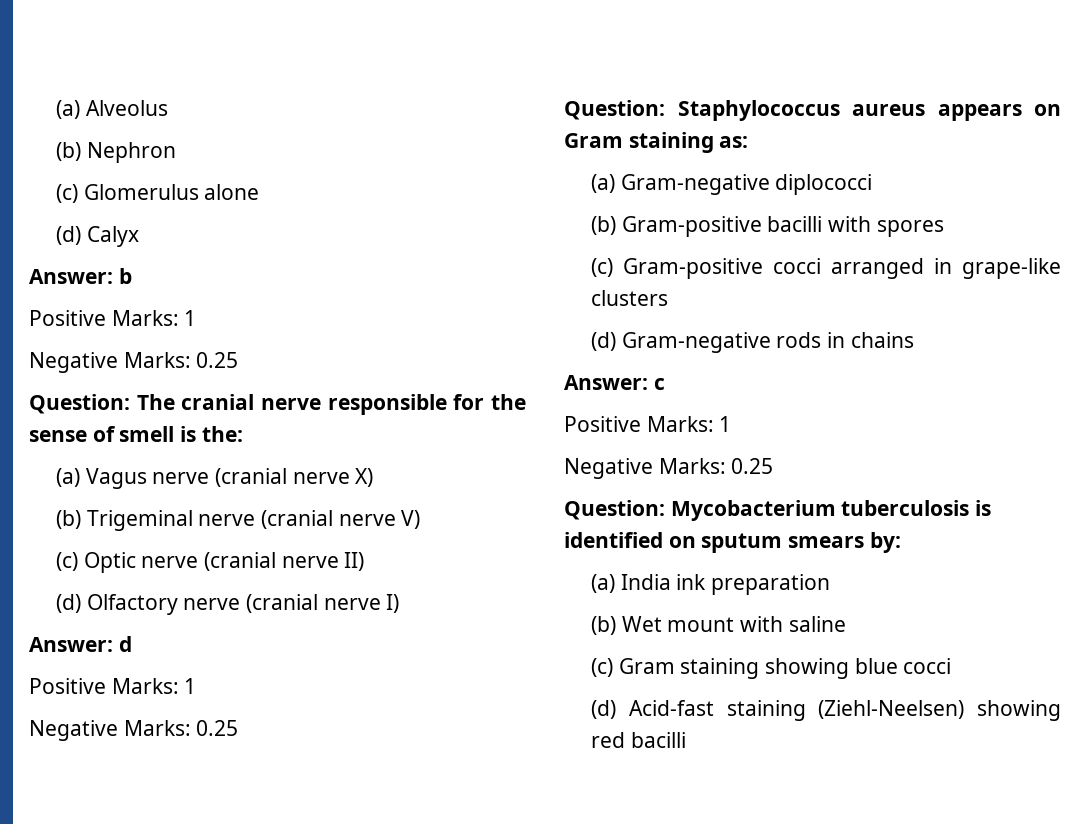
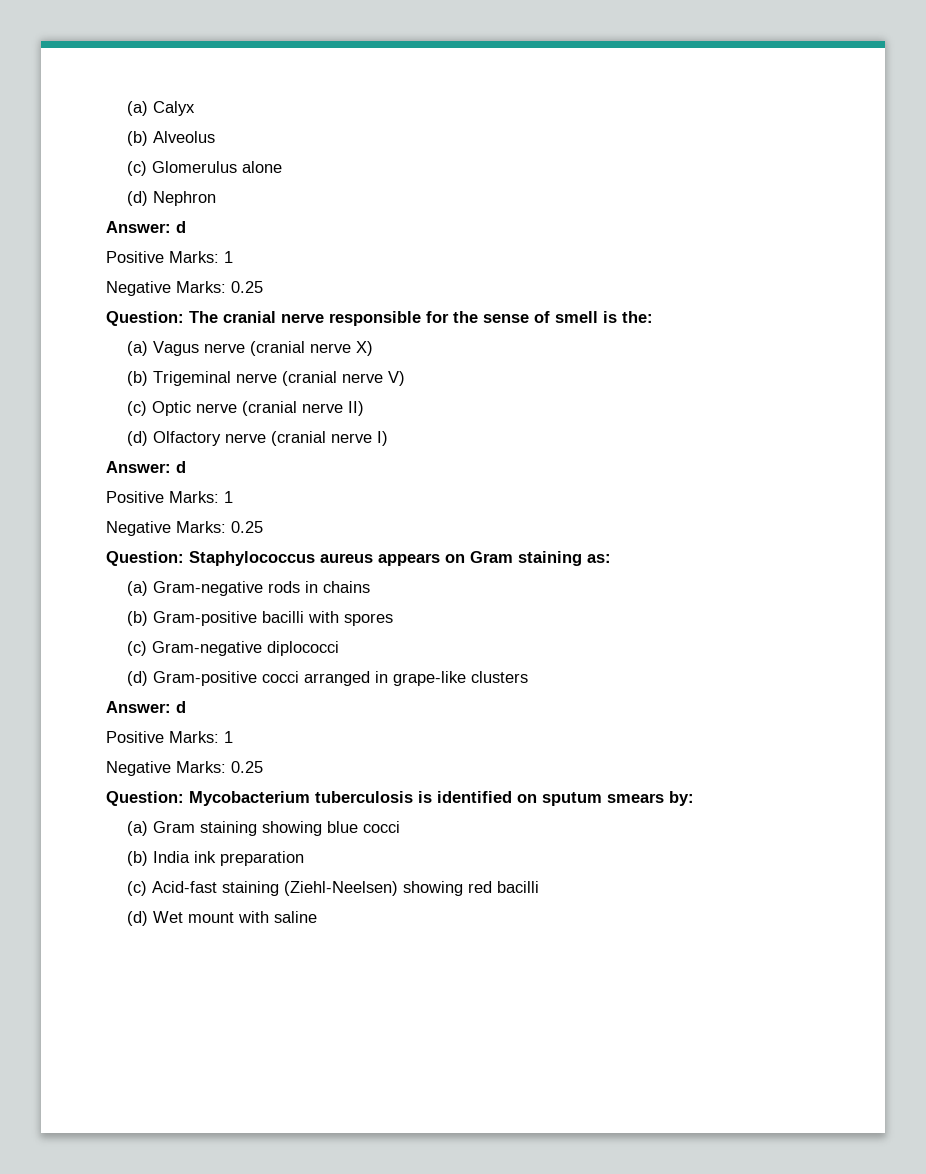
- (a) Alveolus
- (b) Nephron
+ (a) Calyx
+ (b) Alveolus
- (d) Calyx
- Answer: b
+ (d) Nephron
+ Answer: d
- (a) Gram-negative diplococci
+ (a) Gram-negative rods in chains
- (c) Gram-positive cocci arranged in grape-like clusters
- (d) Gram-negative rods in chains
- Answer: c
+ (c) Gram-negative diplococci
+ (d) Gram-positive cocci arranged in grape-like clusters
+ Answer: d
- (a) India ink preparation
- (b) Wet mount with saline
- (c) Gram staining showing blue cocci
+ (a) Gram staining showing blue cocci
- (d) Acid-fast staining (Ziehl-Neelsen) showing red bacilli
+ (b) India ink preparation
+ (c) Acid-fast staining (Ziehl-Neelsen) showing red bacilli
+ (d) Wet mount with saline

